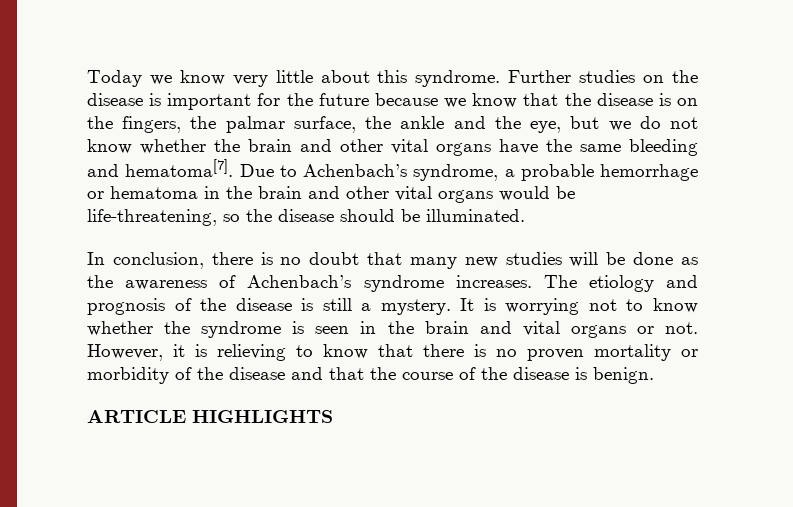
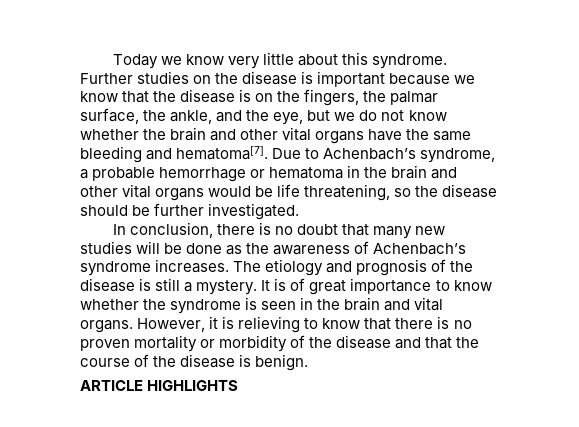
- Further studies on the disease is important for the future because we know that the disease is on the fingers, the palmar surface, the ankle and the eye, but we do not know whether the brain and other vital organs have the same bleeding and hematoma[7].
+ Further studies on the disease is important because we know that the disease is on the fingers, the palmar surface, the ankle, and the eye, but we do not know whether the brain and other vital organs have the same bleeding and hematoma[7].
- Due to Achenbach’s syndrome, a probable hemorrhage or hematoma in the brain and other vital organs would be life-threatening, so the disease should be illuminated.
+ Due to Achenbach’s syndrome, a probable hemorrhage or hematoma in the brain and other vital organs would be life threatening, so the disease should be further investigated.
- It is worrying not to know whether the syndrome is seen in the brain and vital organs or not.
+ It is of great importance to know whether the syndrome is seen in the brain and vital organs.

